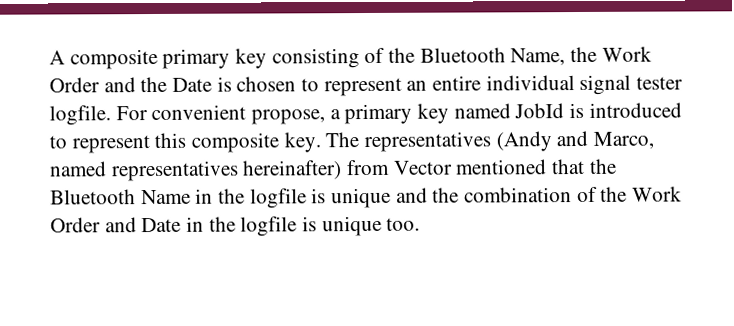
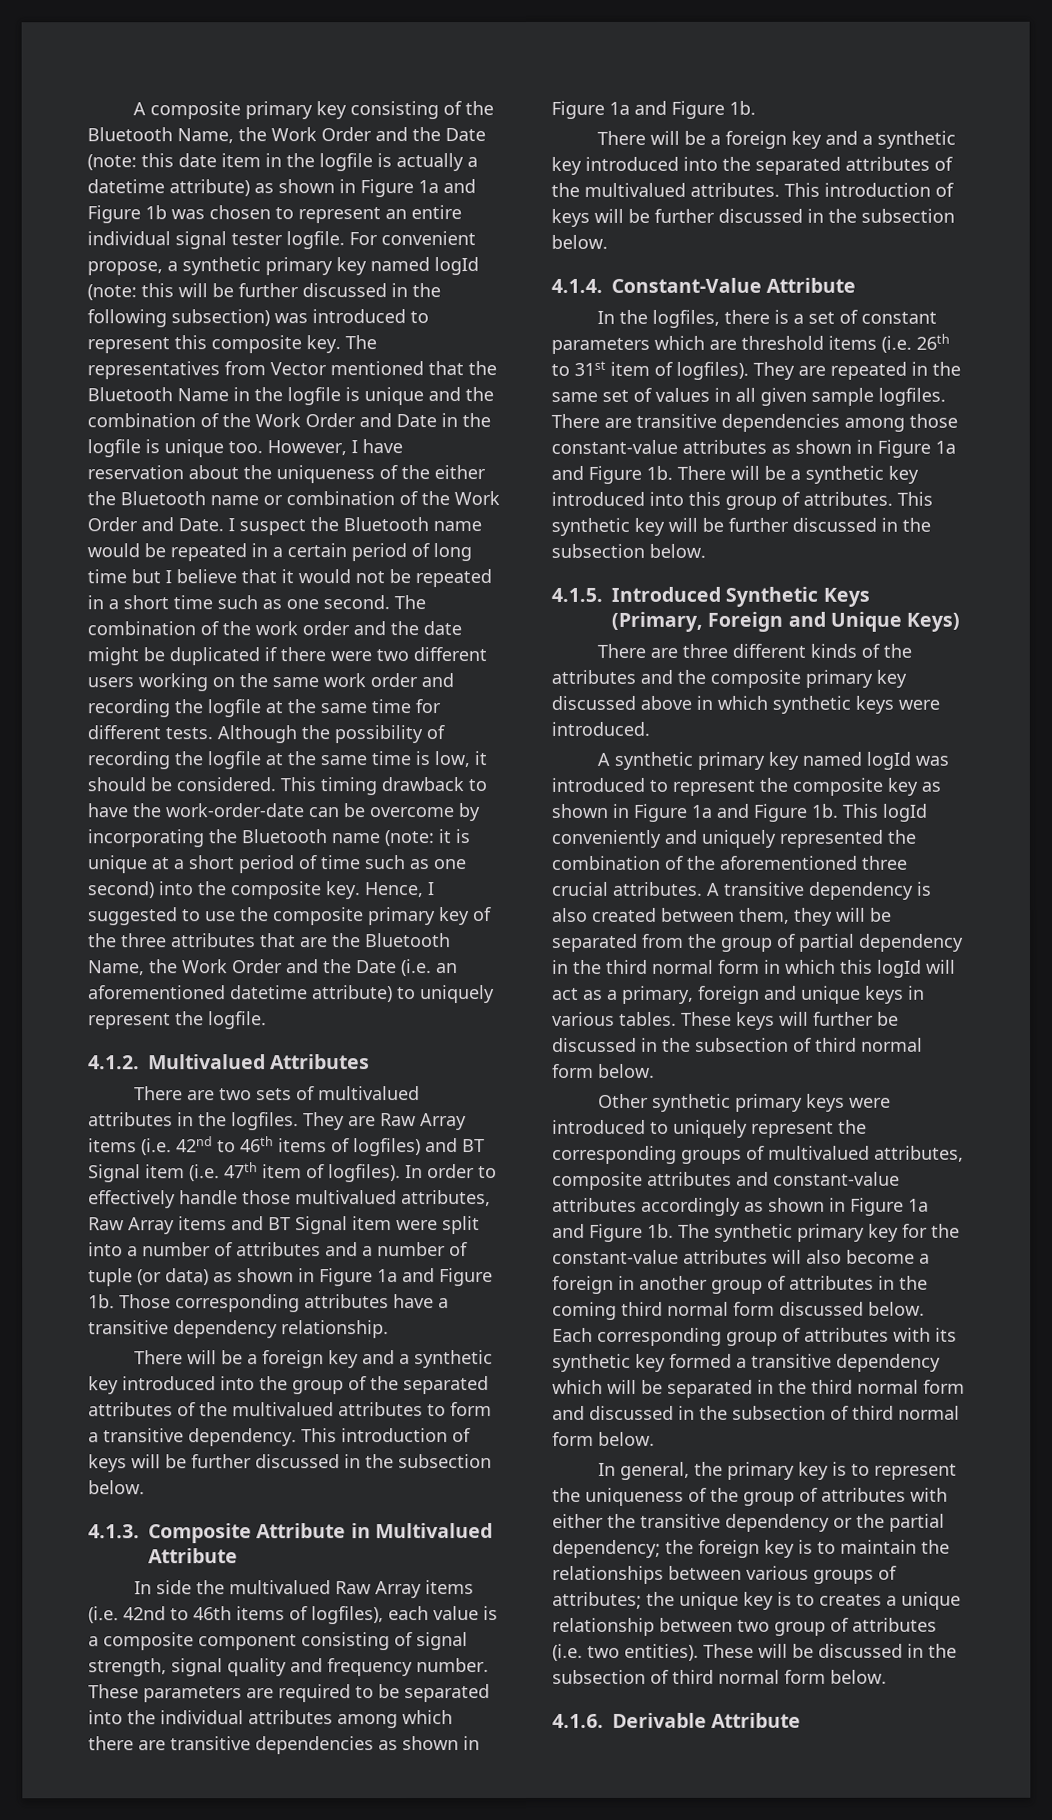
- A composite primary key consisting of the Bluetooth Name, the Work Order and the Date is chosen to represent an entire individual signal tester logfile.
+ A composite primary key consisting of the Bluetooth Name, the Work Order and the Date (note: this date item in the logfile is actually a datetime attribute) as shown in Figure 1a and Figure 1b was chosen to represent an entire individual signal tester logfile.
- For convenient propose, a primary key named JobId is introduced to represent this composite key.
+ For convenient propose, a synthetic primary key named logId (note: this will be further discussed in the following subsection) was introduced to represent this composite key.
- The representatives (Andy and Marco, named representatives hereinafter) from Vector mentioned that the Bluetooth Name in the logfile is unique and the combination of the Work Order and Date in the logfile is unique too.
+ The representatives from Vector mentioned that the Bluetooth Name in the logfile is unique and the combination of the Work Order and Date in the logfile is unique too.
+ However, I have reservation about the uniqueness of the either the Bluetooth name or combination of the Work Order and Date. I suspect the Bluetooth name would be repeated in a certain period of long time but I believe that it would not be repeated in a short time such as one second. The combination of the work order and the date might be duplicated if there were two different users working on the same work order and recording the logfile at the same time for different tests. Although the possibility of recording the logfile at the same time is low, it should be considered. This timing drawback to have the work-order-date can be overcome by incorporating the Bluetooth name (note: it is unique at a short period of time such as one second) into the composite key. Hence, I suggested to use the composite primary key of the three attributes that are the Bluetooth Name, the Work Order and the Date (i.e. an aforementioned datetime attribute) to uniquely represent the logfile.
+ 4.1.2. Multivalued Attributes
+ There are two sets of multivalued attributes in the logfiles. They are Raw Array items (i.e. 42nd to 46th items of logfiles) and BT Signal item (i.e. 47th item of logfiles). In order to effectively handle those multivalued attributes, Raw Array items and BT Signal item were split into a number of attributes and a number of tuple (or data) as shown in Figure 1a and Figure 1b. Those corresponding attributes have a transitive dependency relationship.
+ There will be a foreign key and a synthetic key introduced into the group of the separated attributes of the multivalued attributes to form a transitive dependency. This introduction of keys will be further discussed in the subsection below.
+ 4.1.3. Composite Attribute in Multivalued Attribute
+ In side the multivalued Raw Array items (i.e. 42nd to 46th items of logfiles), each value is a composite component consisting of signal strength, signal quality and frequency number. These parameters are required to be separated into the individual attributes among which there are transitive dependencies as shown in Figure 1a and Figure 1b.
+ There will be a foreign key and a synthetic key introduced into the separated attributes of the multivalued attributes. This introduction of keys will be further discussed in the subsection below.
+ 4.1.4. Constant-Value Attribute
+ In the logfiles, there is a set of constant parameters which are threshold items (i.e. 26th to 31st item of logfiles). They are repeated in the same set of values in all given sample logfiles. There are transitive dependencies among those constant-value attributes as shown in Figure 1a and Figure 1b. There will be a synthetic key introduced into this group of attributes. This synthetic key will be further discussed in the subsection below.
+ 4.1.5. Introduced Synthetic Keys (Primary, Foreign and Unique Keys)
+ There are three different kinds of the attributes and the composite primary key discussed above in which synthetic keys were introduced.
+ A synthetic primary key named logId was introduced to represent the composite key as shown in Figure 1a and Figure 1b. This logId conveniently and uniquely represented the combination of the aforementioned three crucial attributes. A transitive dependency is also created between them, they will be separated from the group of partial dependency in the third normal form in which this logId will act as a primary, foreign and unique keys in various tables. These keys will further be discussed in the subsection of third normal form below.
+ Other synthetic primary keys were introduced to uniquely represent the corresponding groups of multivalued attributes, composite attributes and constant-value attributes accordingly as shown in Figure 1a and Figure 1b. The synthetic primary key for the constant-value attributes will also become a foreign in another group of attributes in the coming third normal form discussed below. Each corresponding group of attributes with its synthetic key formed a transitive dependency which will be separated in the third normal form and discussed in the subsection of third normal form below.
+ In general, the primary key is to represent the uniqueness of the group of attributes with either the transitive dependency or the partial dependency; the foreign key is to maintain the relationships between various groups of attributes; the unique key is to creates a unique relationship between two group of attributes (i.e. two entities). These will be discussed in the subsection of third normal form below.
+ 4.1.6. Derivable Attribute

